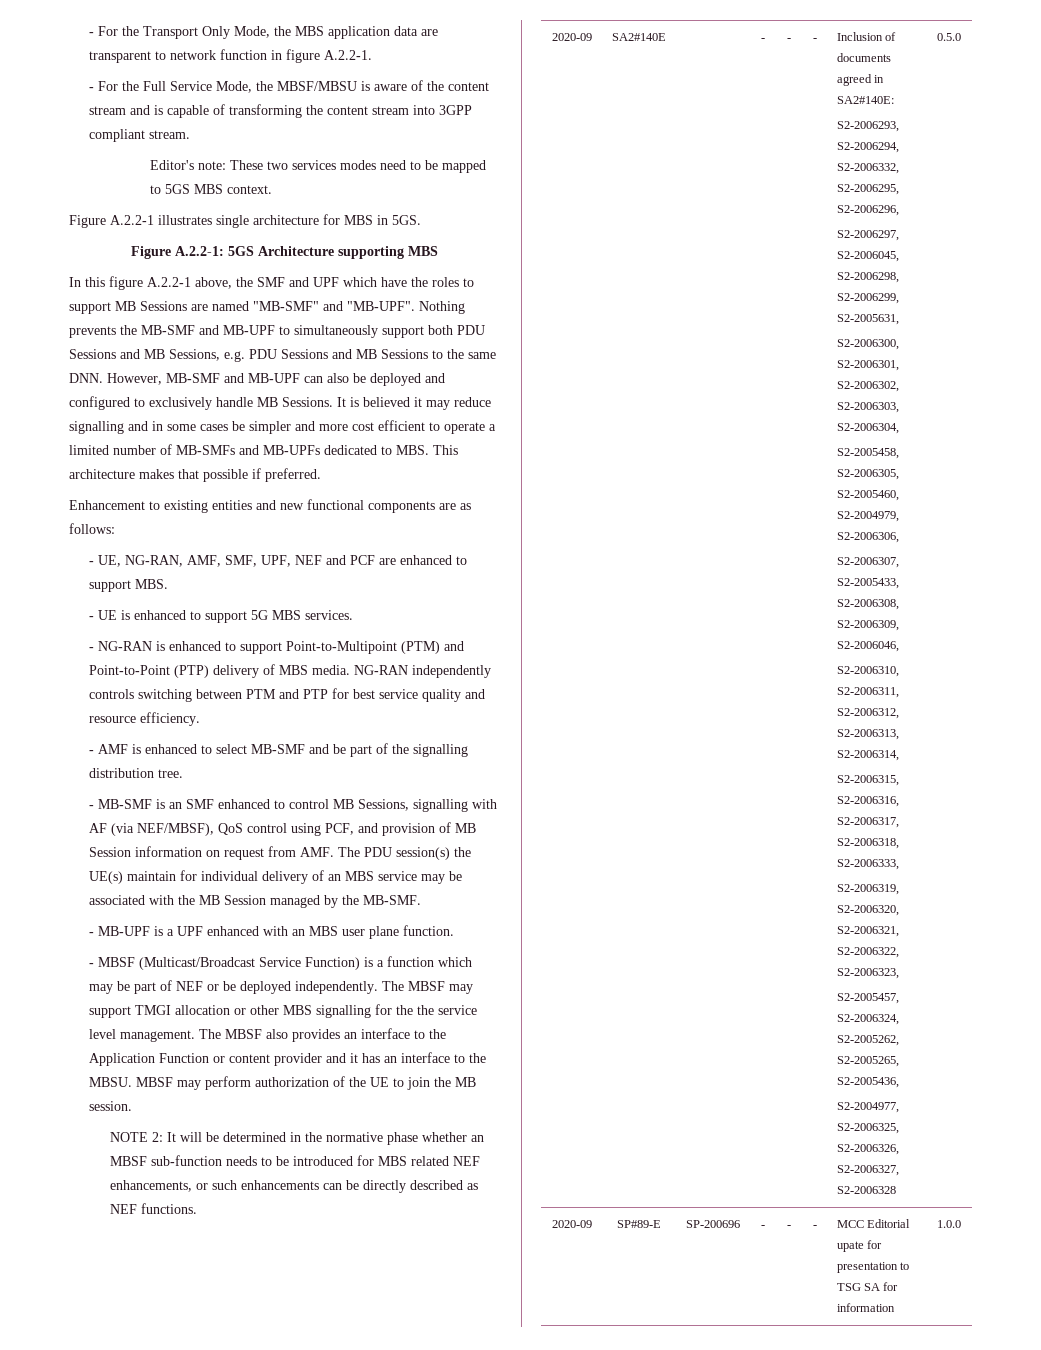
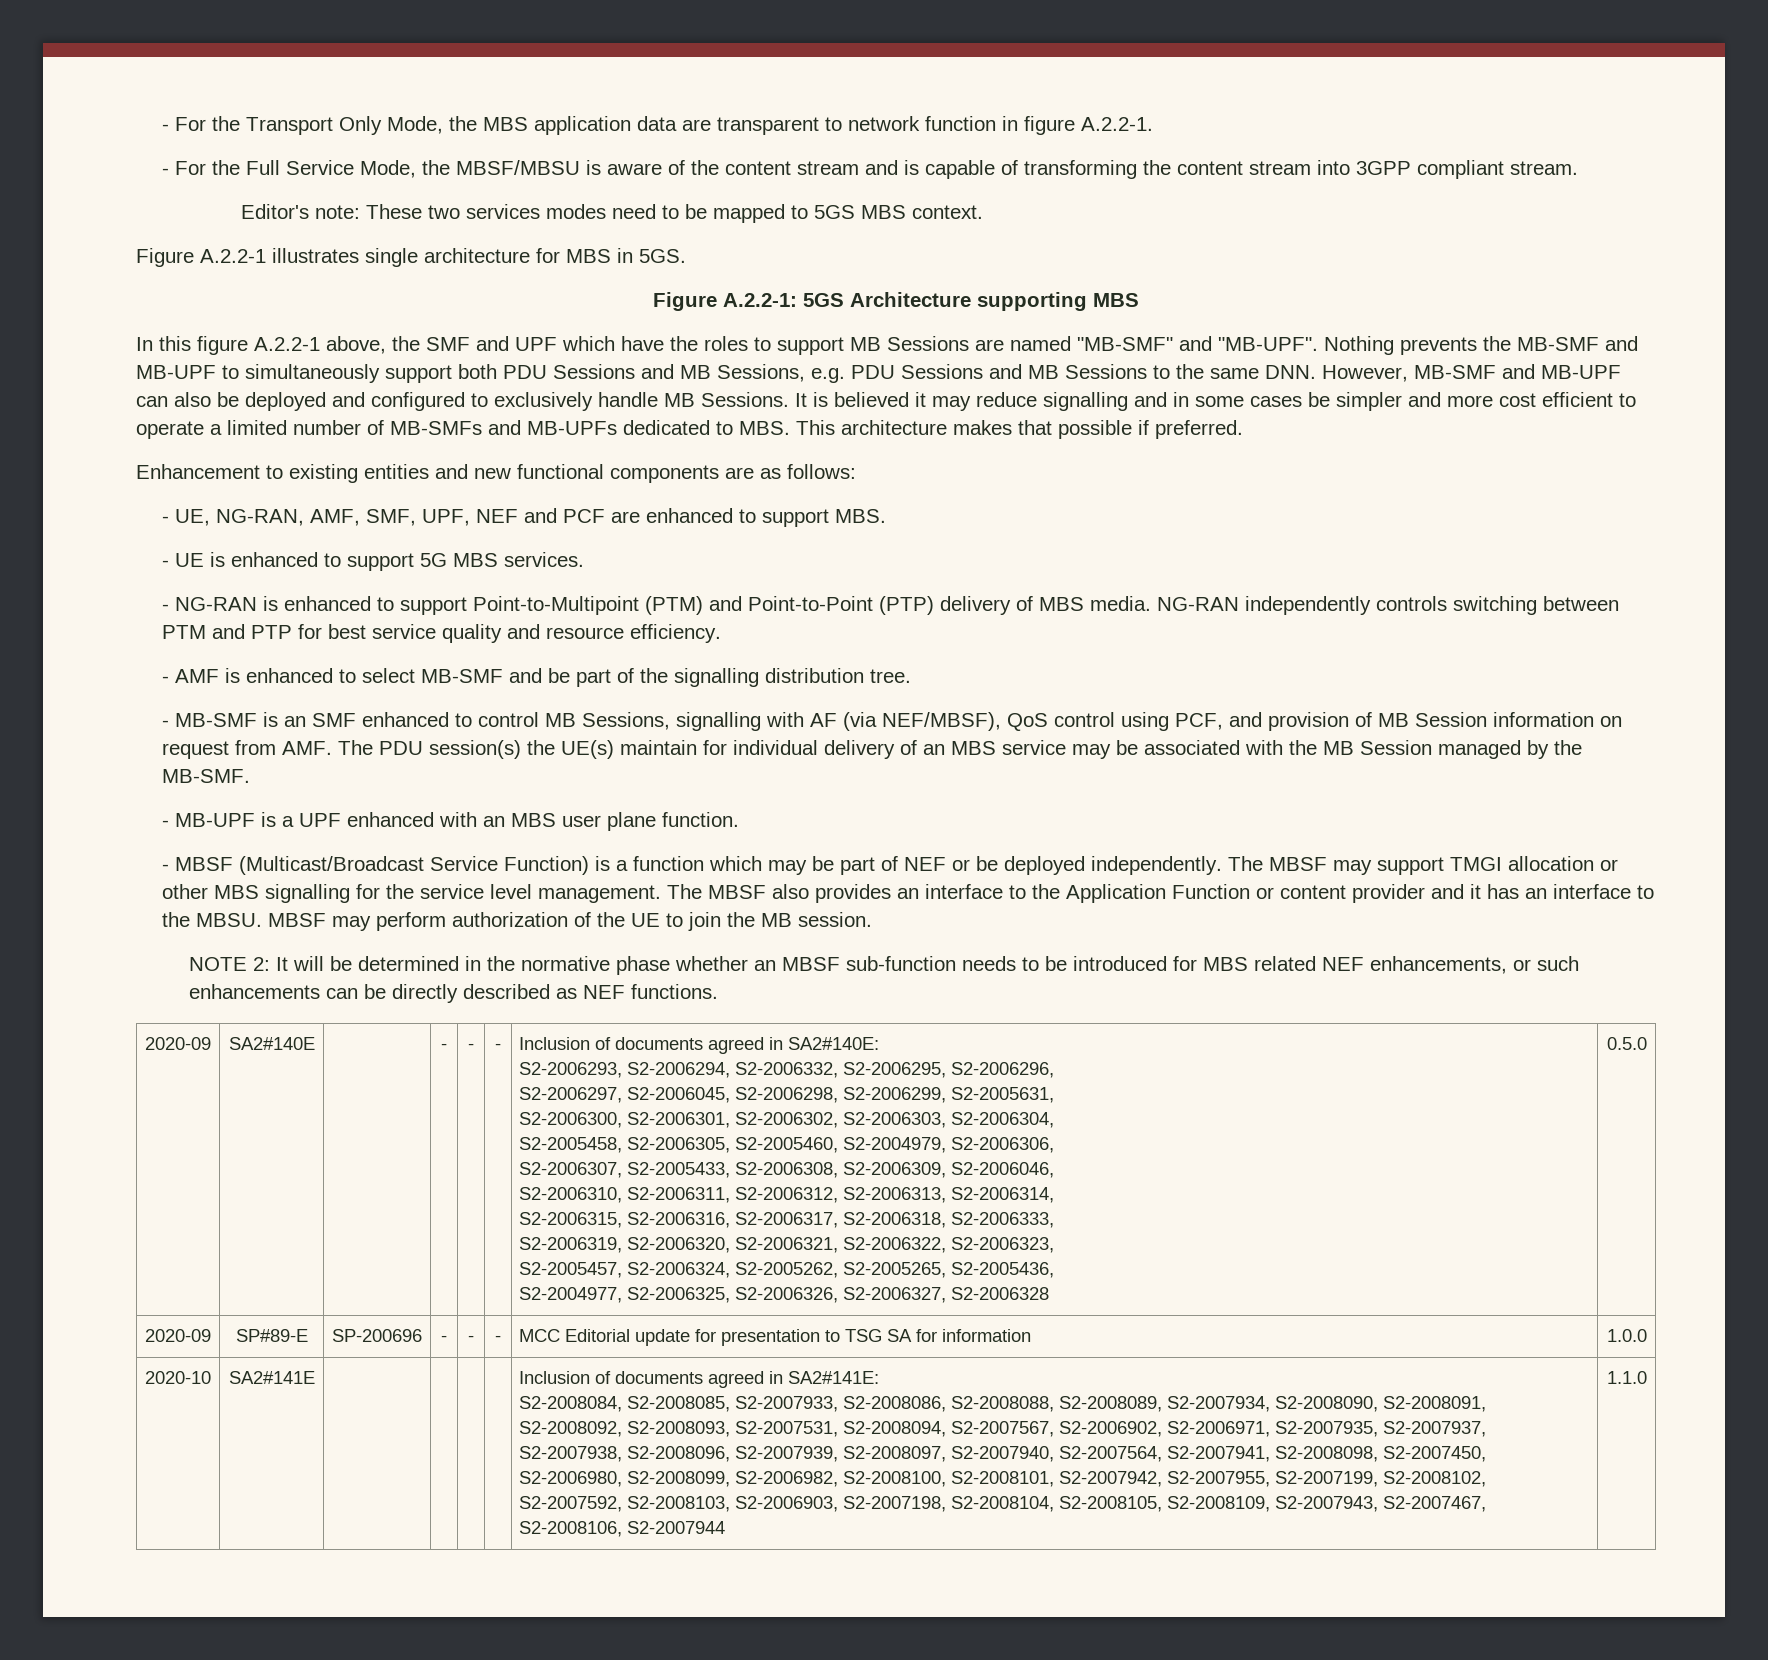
- The MBSF may support TMGI allocation or other MBS signalling for the the service level management.
+ The MBSF may support TMGI allocation or other MBS signalling for the service level management.
- 2020-09 | SP#89-E | SP-200696 | - | - | - | MCC Editorial upate for presentation to TSG SA for information | 1.0.0
+ 2020-09 | SP#89-E | SP-200696 | - | - | - | MCC Editorial update for presentation to TSG SA for information | 1.0.0
+ 2020-10 | SA2#141E | | | | | Inclusion of documents agreed in SA2#141E:
+ S2-2008084, S2-2008085, S2-2007933, S2-2008086, S2-2008088, S2-2008089, S2-2007934, S2-2008090, S2-2008091, S2-2008092, S2-2008093, S2-2007531, S2-2008094, S2-2007567, S2-2006902, S2-2006971, S2-2007935, S2-2007937, S2-2007938, S2-2008096, S2-2007939, S2-2008097, S2-2007940, S2-2007564, S2-2007941, S2-2008098, S2-2007450, S2-2006980, S2-2008099, S2-2006982, S2-2008100, S2-2008101, S2-2007942, S2-2007955, S2-2007199, S2-2008102, S2-2007592, S2-2008103, S2-2006903, S2-2007198, S2-2008104, S2-2008105, S2-2008109, S2-2007943, S2-2007467, S2-2008106, S2-2007944 | 1.1.0

